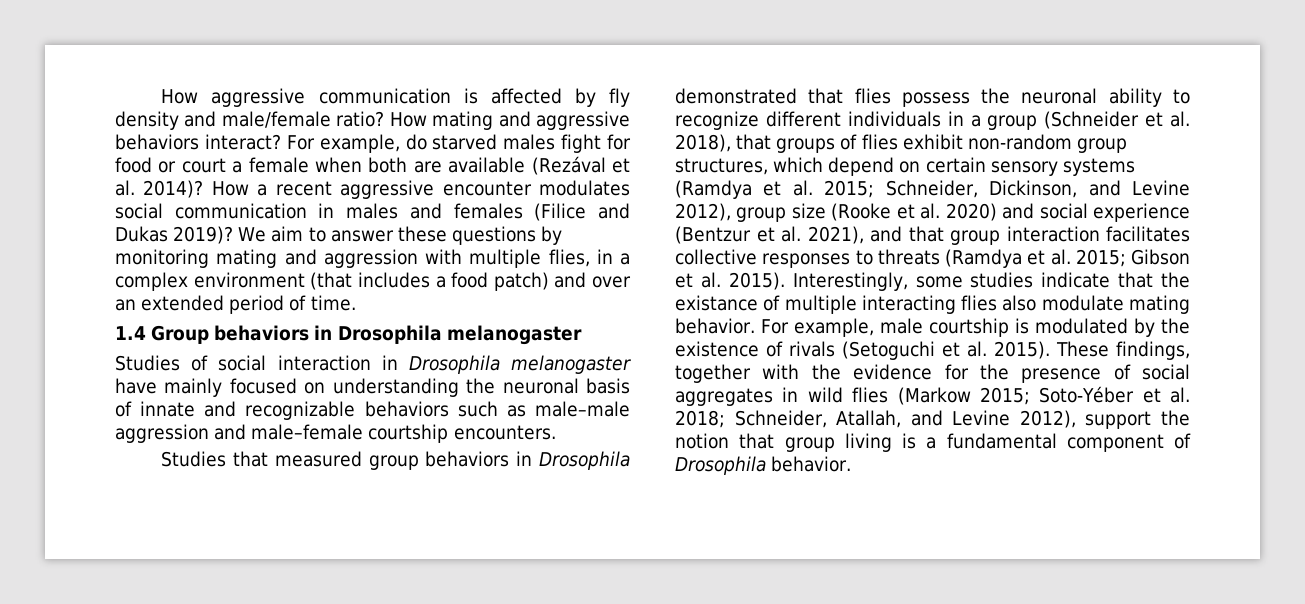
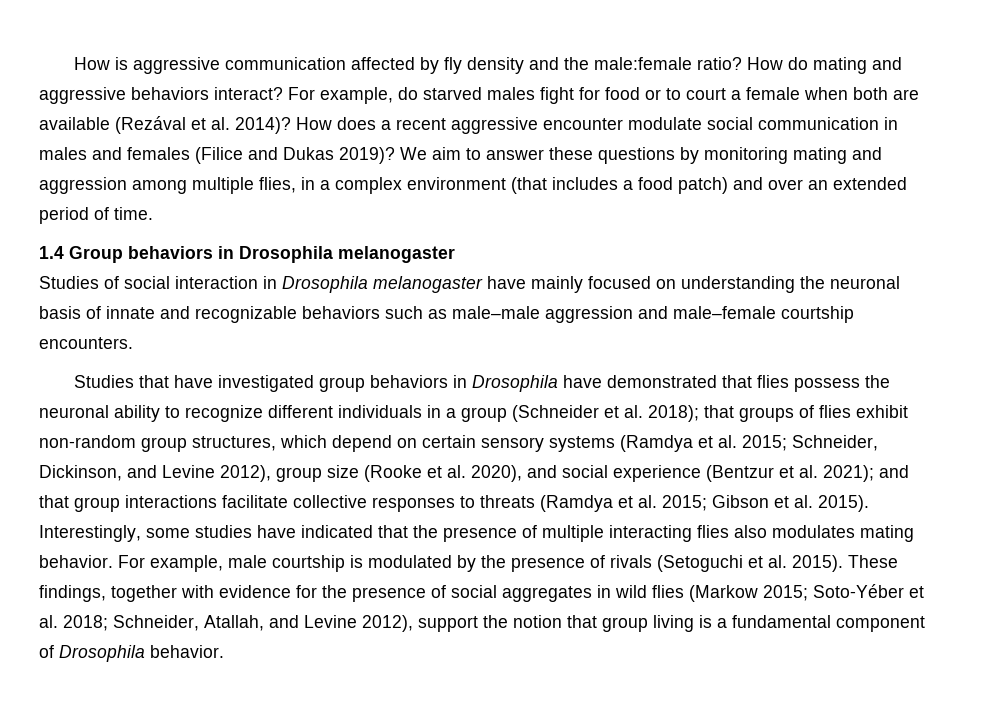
- How aggressive communication is affected by fly density and male/female ratio?
+ How is aggressive communication affected by fly density and the male:female ratio?
- How mating and aggressive behaviors interact?
+ How do mating and aggressive behaviors interact?
- For example, do starved males fight for food or court a female when both are available (Rezával et al. 2014)?
+ For example, do starved males fight for food or to court a female when both are available (Rezával et al. 2014)?
- How a recent aggressive encounter modulates social communication in males and females (Filice and Dukas 2019)?
+ How does a recent aggressive encounter modulate social communication in males and females (Filice and Dukas 2019)?
- We aim to answer these questions by monitoring mating and aggression with multiple flies, in a complex environment (that includes a food patch) and over an extended period of time.
+ We aim to answer these questions by monitoring mating and aggression among multiple flies, in a complex environment (that includes a food patch) and over an extended period of time.
- Studies that measured group behaviors in Drosophila demonstrated that flies possess the neuronal ability to recognize different individuals in a group (Schneider et al. 2018), that groups of flies exhibit non-random group structures, which depend on certain sensory systems (Ramdya et al. 2015;
+ Studies that have investigated group behaviors in Drosophila have demonstrated that flies possess the neuronal ability to recognize different individuals in a group (Schneider et al. 2018); that groups of flies exhibit non-random group structures, which depend on certain sensory systems (Ramdya et al. 2015;
- Schneider, Dickinson, and Levine 2012), group size (Rooke et al. 2020) and social experience (Bentzur et al. 2021), and that group interaction facilitates collective responses to threats (Ramdya et al. 2015;
+ Schneider, Dickinson, and Levine 2012), group size (Rooke et al. 2020), and social experience (Bentzur et al. 2021); and that group interactions facilitate collective responses to threats (Ramdya et al. 2015;
- Interestingly, some studies indicate that the existance of multiple interacting flies also modulate mating behavior.
+ Interestingly, some studies have indicated that the presence of multiple interacting flies also modulates mating behavior.
- For example, male courtship is modulated by the existence of rivals (Setoguchi et al. 2015).
+ For example, male courtship is modulated by the presence of rivals (Setoguchi et al. 2015).
- These findings, together with the evidence for the presence of social aggregates in wild flies (Markow 2015; Soto-Yéber et al. 2018; Schneider, Atallah, and Levine 2012), support the notion that group living is a fundamental component of Drosophila behavior.
+ These findings, together with evidence for the presence of social aggregates in wild flies (Markow 2015; Soto-Yéber et al. 2018; Schneider, Atallah, and Levine 2012), support the notion that group living is a fundamental component of Drosophila behavior.

